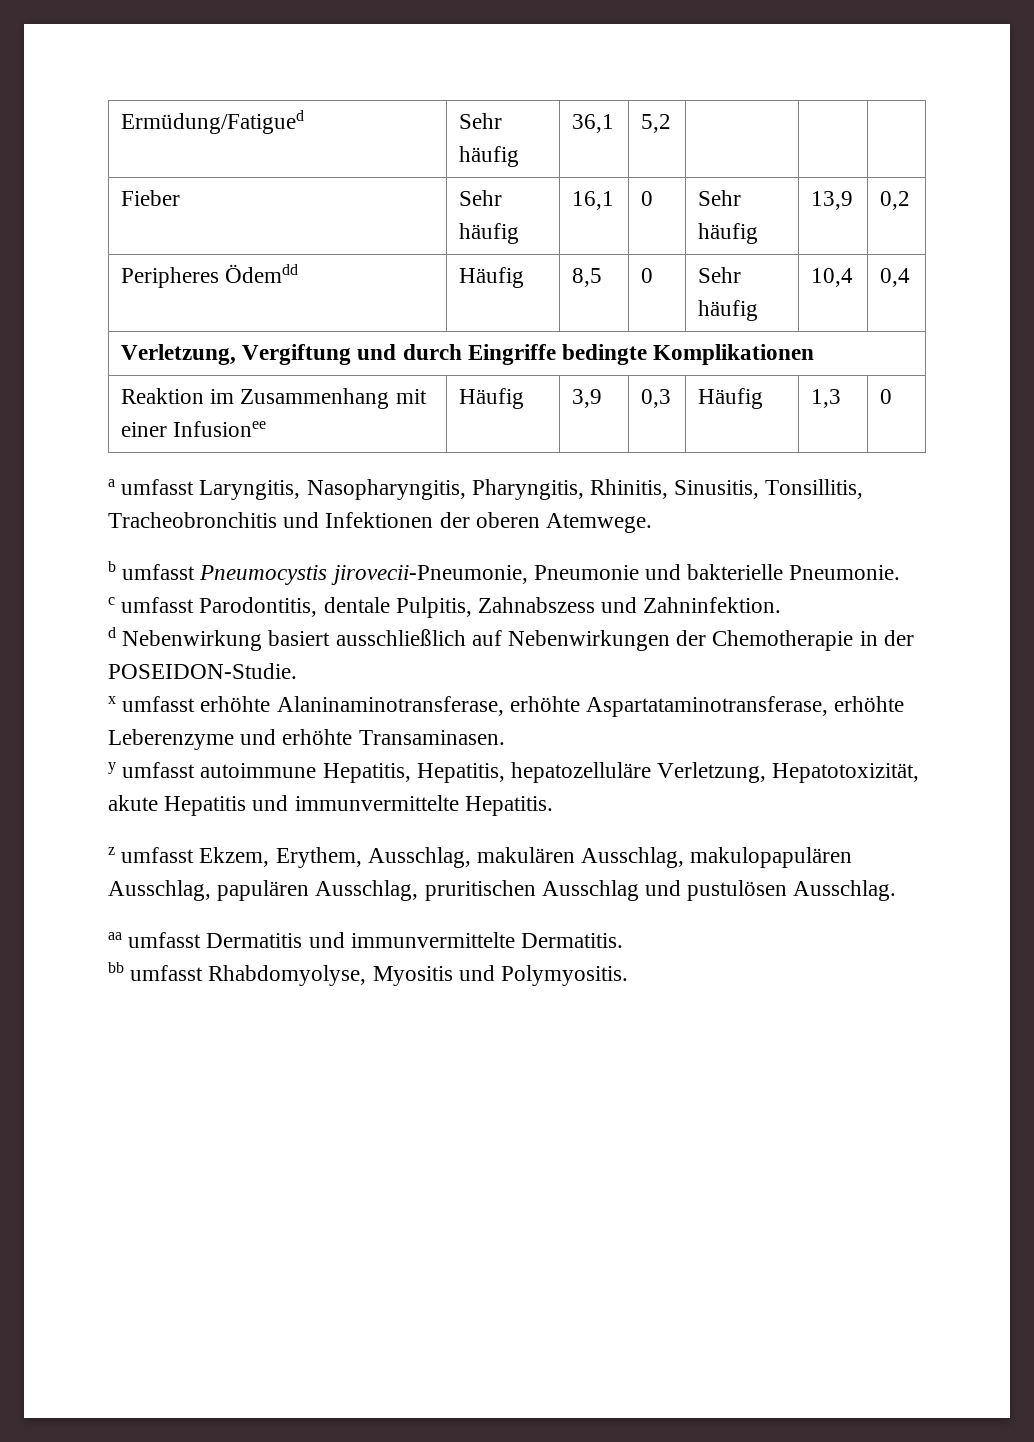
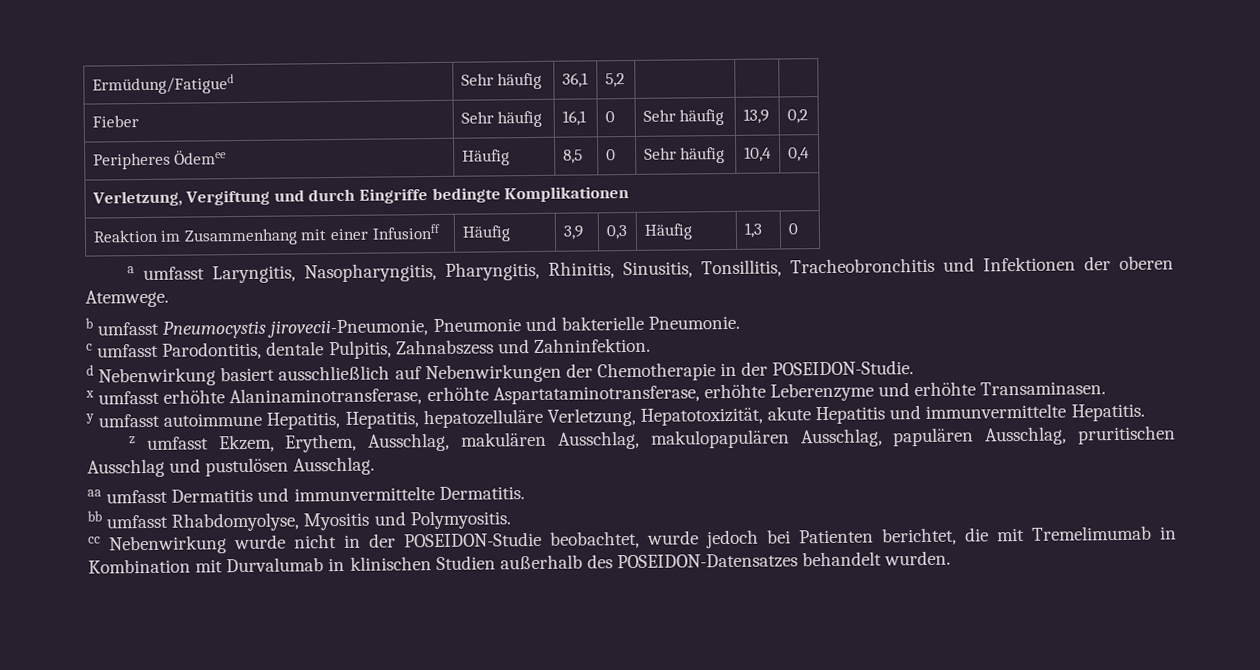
- Peripheres Ödemdd | Häufig | 8,5 | 0 | Sehr häufig | 10,4 | 0,4
+ Peripheres Ödemee | Häufig | 8,5 | 0 | Sehr häufig | 10,4 | 0,4
- Reaktion im Zusammenhang mit einer Infusionee | Häufig | 3,9 | 0,3 | Häufig | 1,3 | 0
+ Reaktion im Zusammenhang mit einer Infusionff | Häufig | 3,9 | 0,3 | Häufig | 1,3 | 0
+ cc Nebenwirkung wurde nicht in der POSEIDON-Studie beobachtet, wurde jedoch bei Patienten berichtet, die mit Tremelimumab in Kombination mit Durvalumab in klinischen Studien außerhalb des POSEIDON-Datensatzes behandelt wurden.

